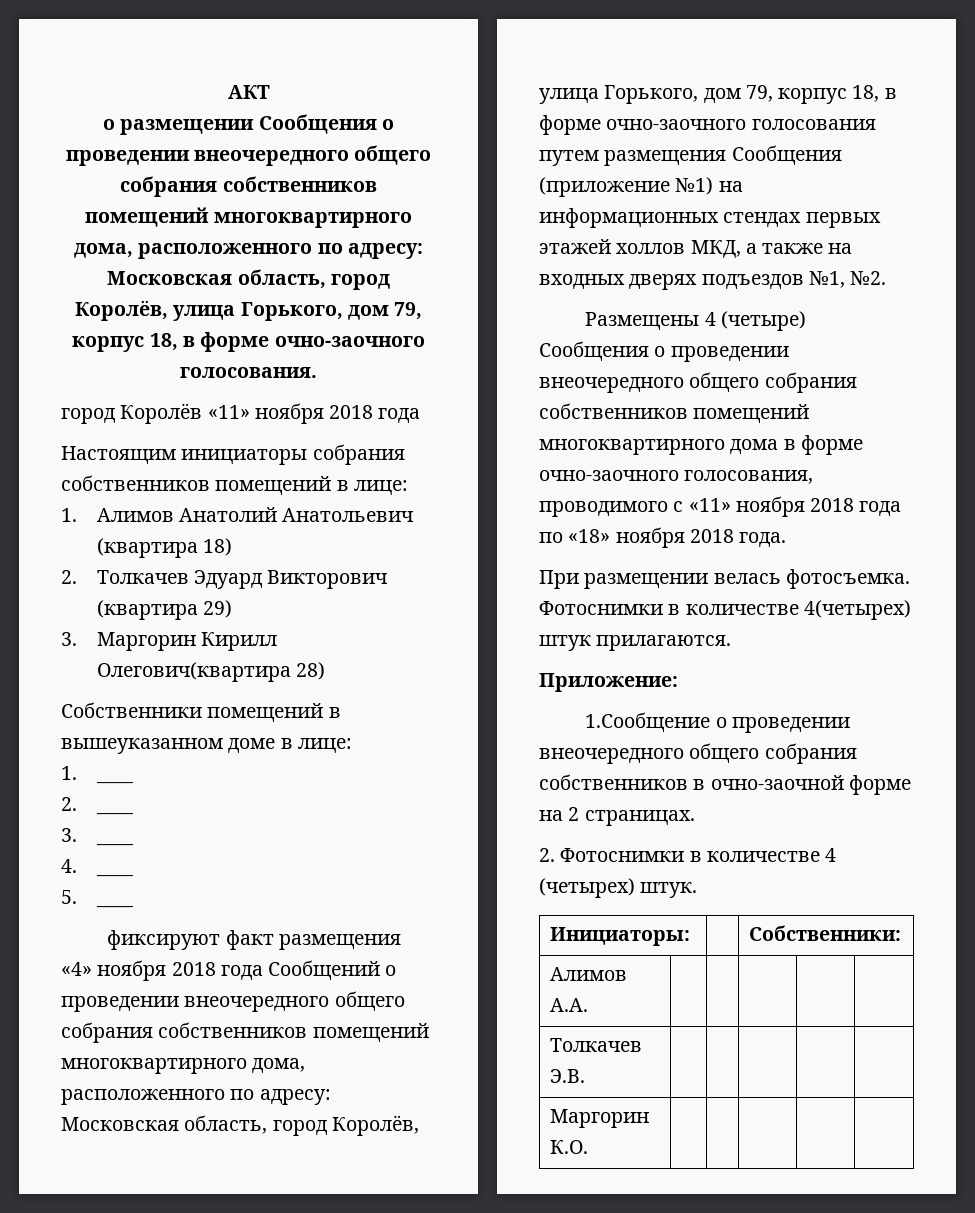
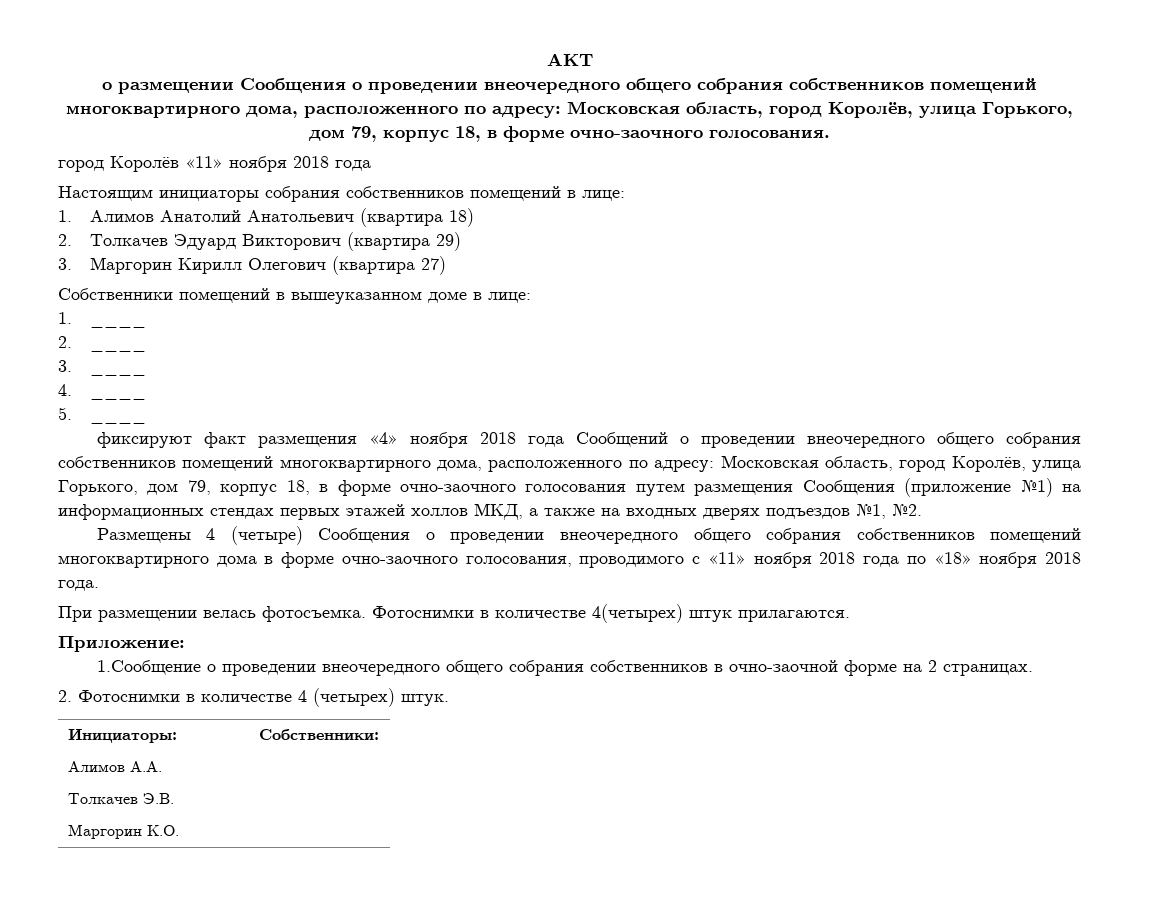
- 3. Маргорин Кирилл Олегович(квартира 28)
+ 3. Маргорин Кирилл Олегович (квартира 27)

